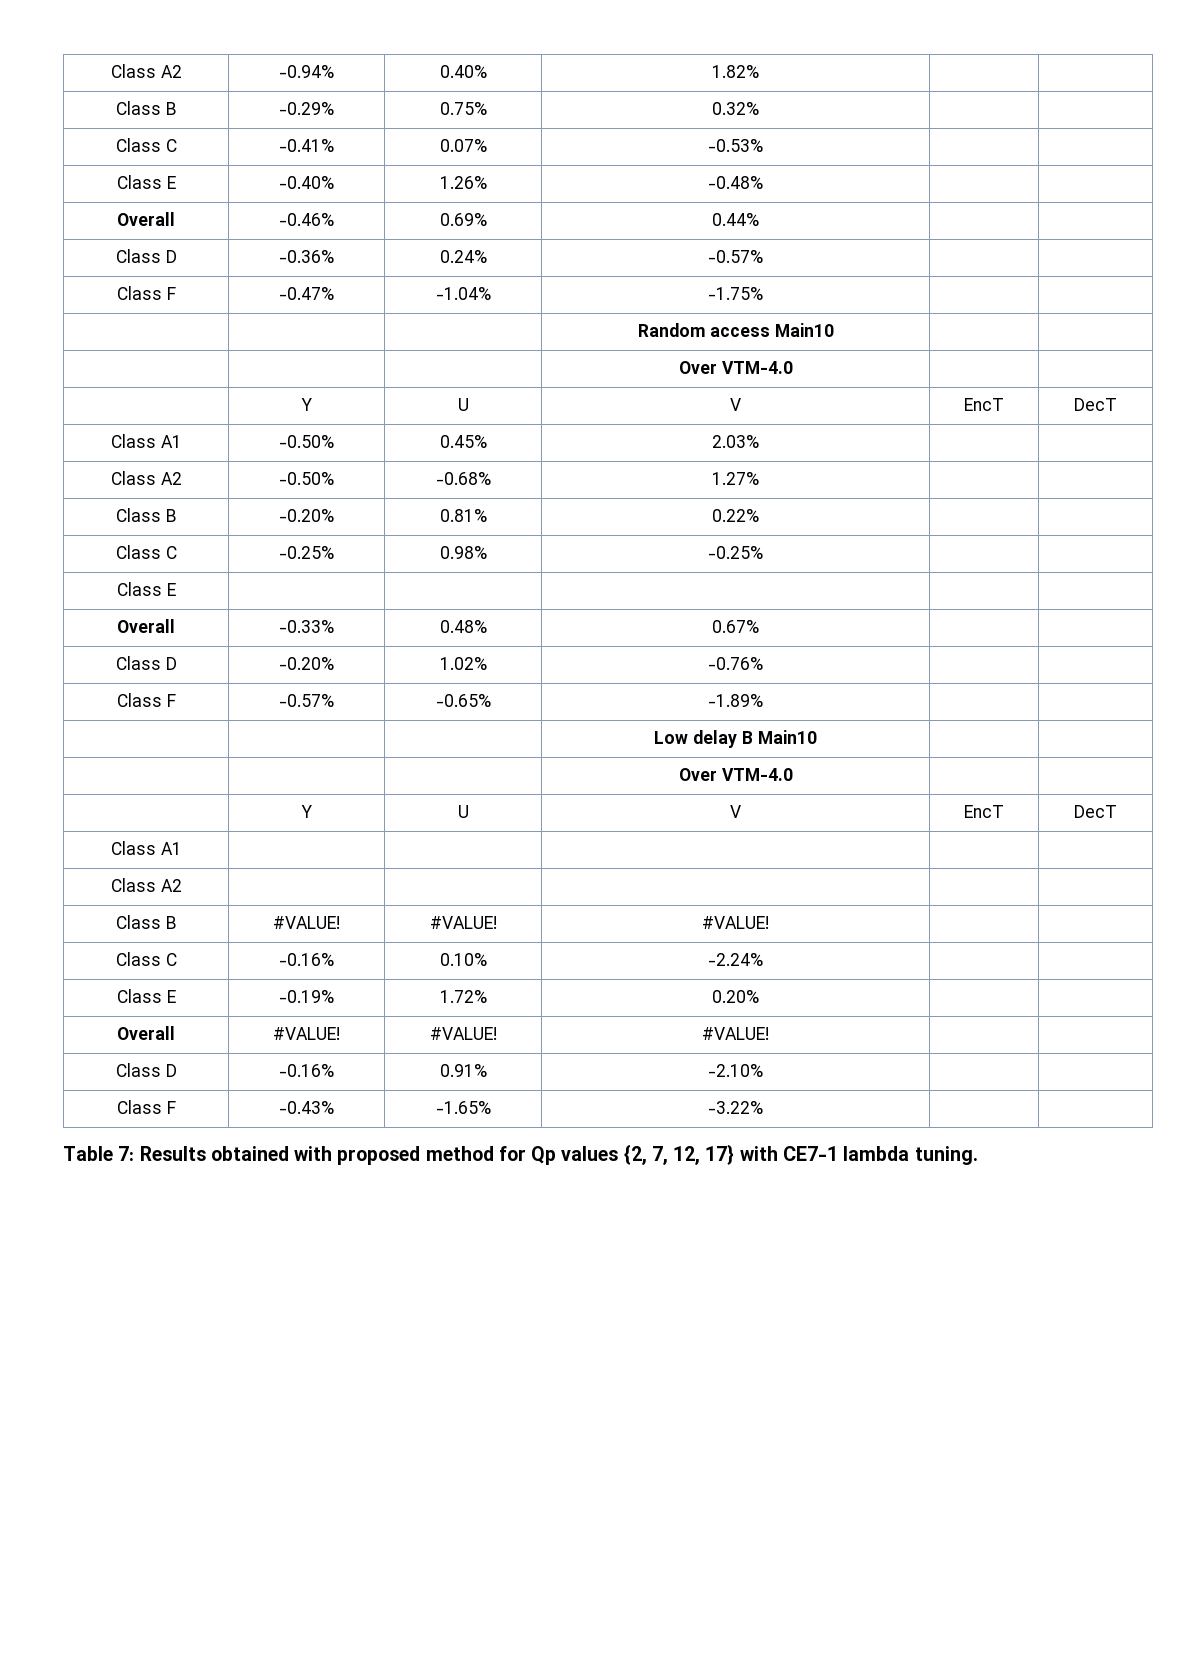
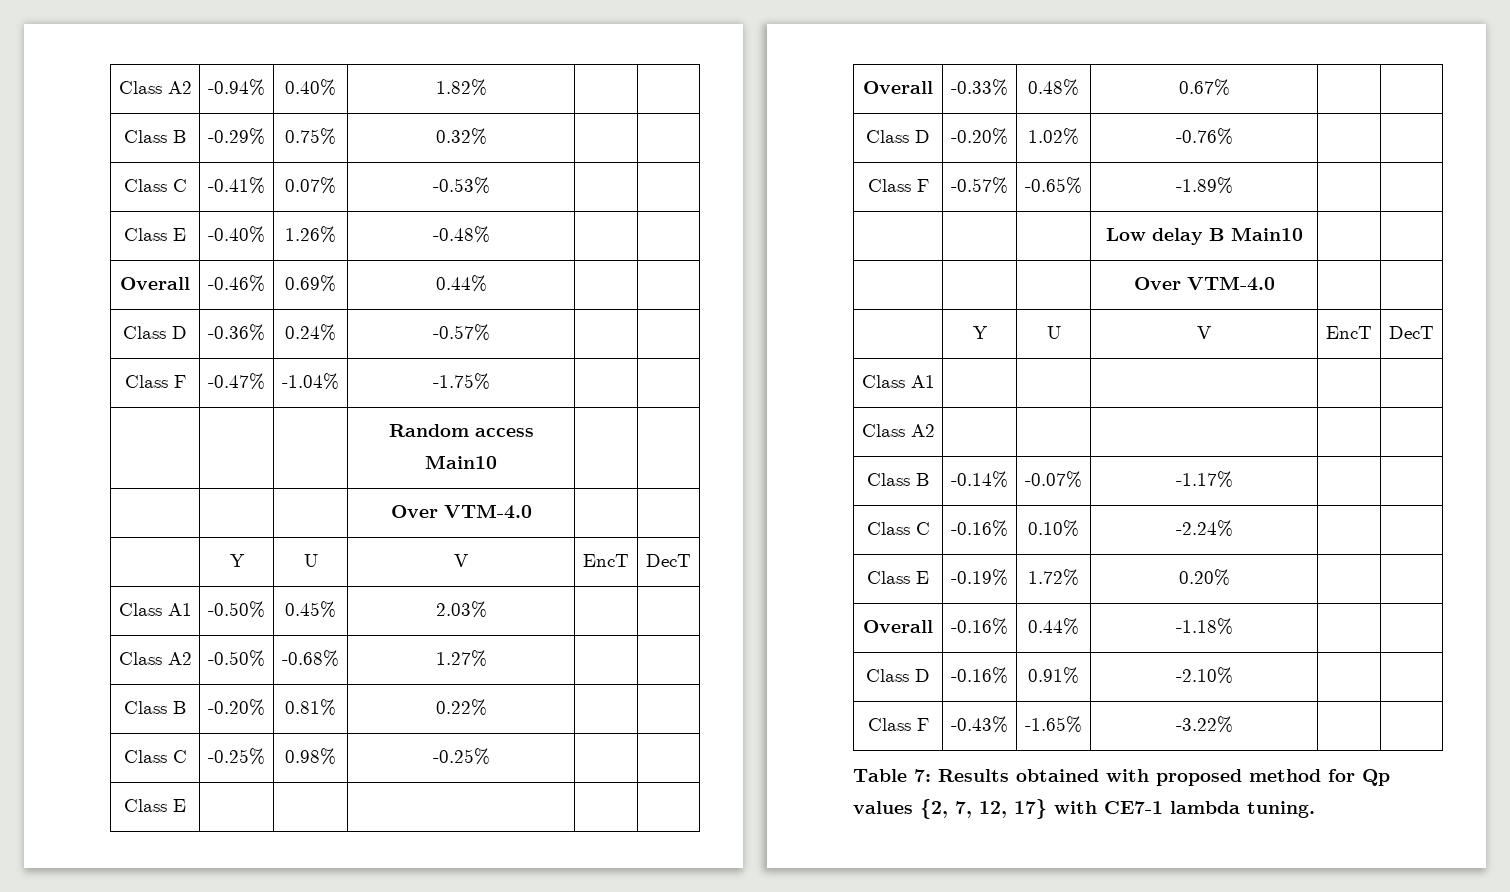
- Class B | #VALUE! | #VALUE! | #VALUE! | |
+ Class B | -0.14% | -0.07% | -1.17% | |
- Overall | #VALUE! | #VALUE! | #VALUE! | |
+ Overall | -0.16% | 0.44% | -1.18% | |

